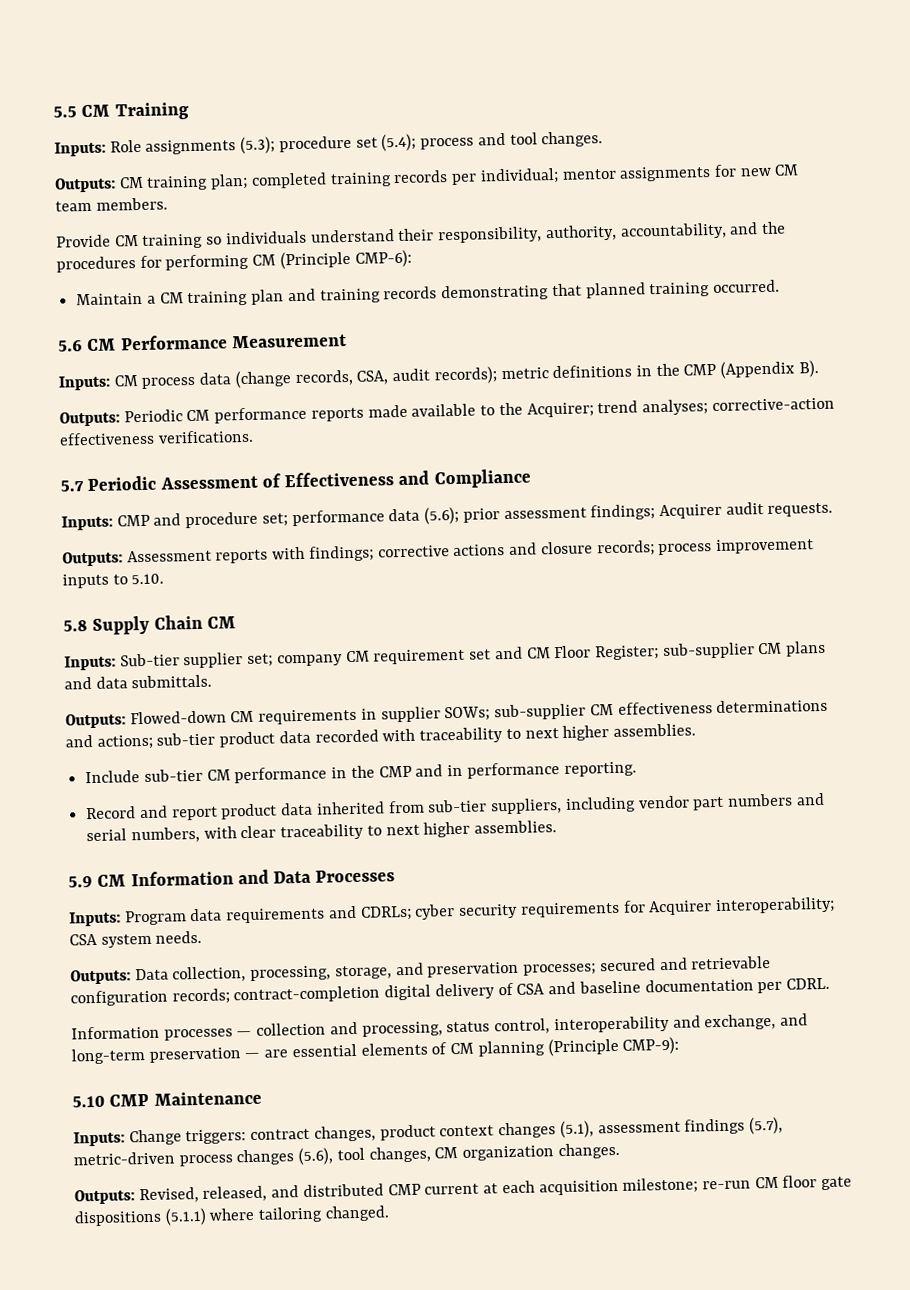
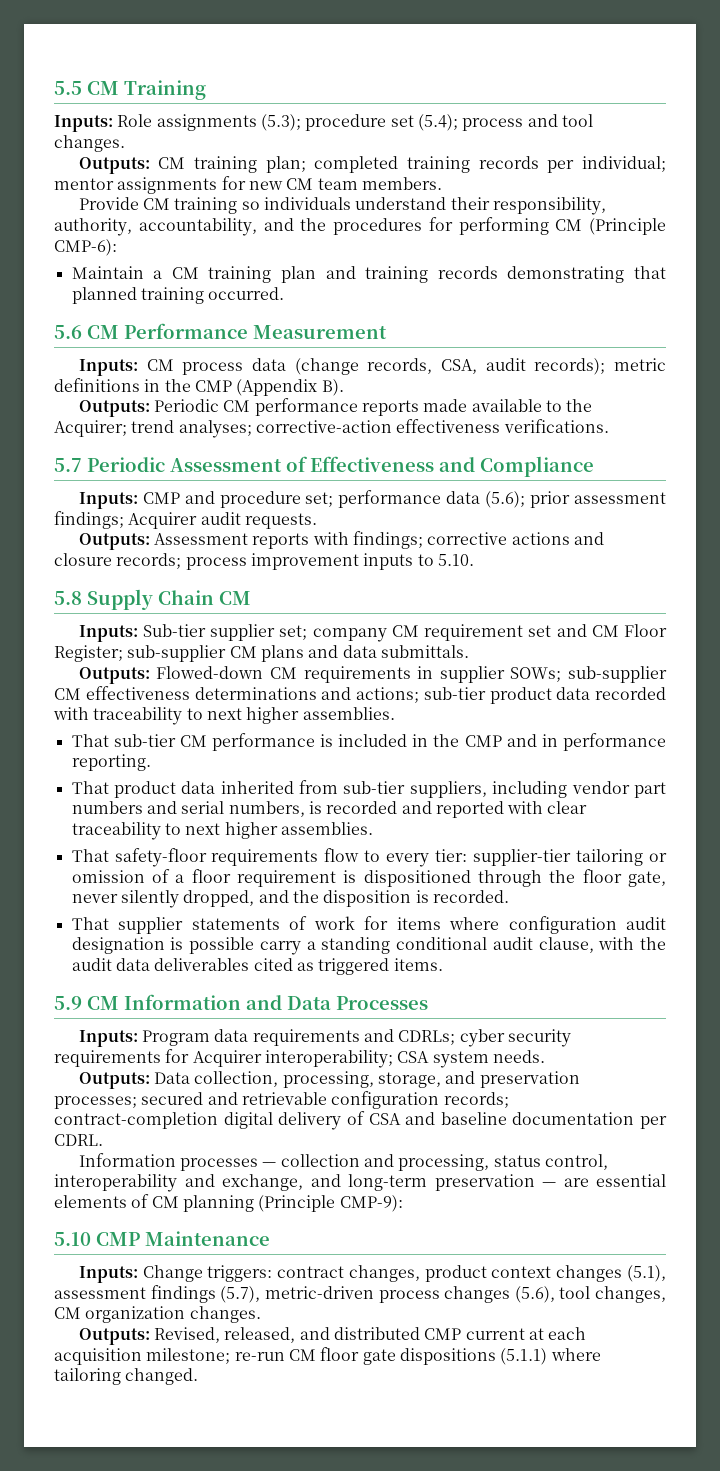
- Include sub-tier CM performance in the CMP and in performance reporting.
+ That sub-tier CM performance is included in the CMP and in performance reporting.
- Record and report product data inherited from sub-tier suppliers, including vendor part numbers and serial numbers, with clear traceability to next higher assemblies.
+ That product data inherited from sub-tier suppliers, including vendor part numbers and serial numbers, is recorded and reported with clear traceability to next higher assemblies.
+ That safety-floor requirements flow to every tier: supplier-tier tailoring or omission of a floor requirement is dispositioned through the floor gate, never silently dropped, and the disposition is recorded.
+ That supplier statements of work for items where configuration audit designation is possible carry a standing conditional audit clause, with the audit data deliverables cited as triggered items.

